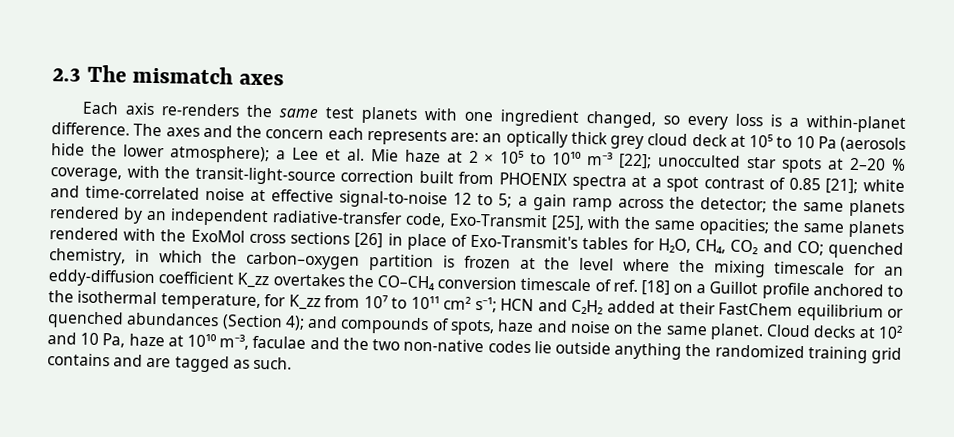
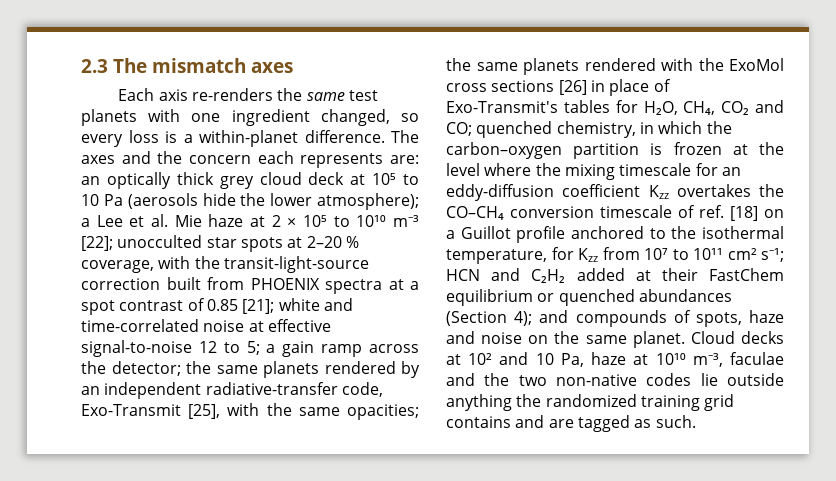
- quenched chemistry, in which the carbon–oxygen partition is frozen at the level where the mixing timescale for an eddy-diffusion coefficient K_zz overtakes the CO–CH₄ conversion timescale of ref. [18] on a Guillot profile anchored to the isothermal temperature, for K_zz from 10⁷ to 10¹¹ cm² s⁻¹;
+ quenched chemistry, in which the carbon–oxygen partition is frozen at the level where the mixing timescale for an eddy-diffusion coefficient Kzz overtakes the CO–CH₄ conversion timescale of ref. [18] on a Guillot profile anchored to the isothermal temperature, for Kzz from 10⁷ to 10¹¹ cm² s⁻¹;

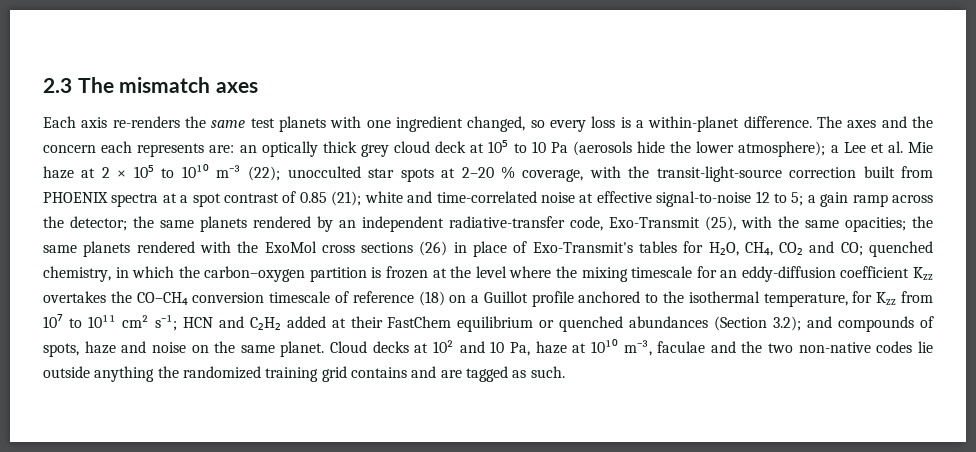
- a Lee et al. Mie haze at 2 × 10⁵ to 10¹⁰ m⁻³ [22];
+ a Lee et al. Mie haze at 2 × 10⁵ to 10¹⁰ m⁻³ (22);
- unocculted star spots at 2–20 % coverage, with the transit-light-source correction built from PHOENIX spectra at a spot contrast of 0.85 [21];
+ unocculted star spots at 2–20 % coverage, with the transit-light-source correction built from PHOENIX spectra at a spot contrast of 0.85 (21);
- the same planets rendered by an independent radiative-transfer code, Exo-Transmit [25], with the same opacities;
+ the same planets rendered by an independent radiative-transfer code, Exo-Transmit (25), with the same opacities;
- the same planets rendered with the ExoMol cross sections [26] in place of Exo-Transmit's tables for H₂O, CH₄, CO₂ and CO;
+ the same planets rendered with the ExoMol cross sections (26) in place of Exo-Transmit's tables for H₂O, CH₄, CO₂ and CO;
- quenched chemistry, in which the carbon–oxygen partition is frozen at the level where the mixing timescale for an eddy-diffusion coefficient Kzz overtakes the CO–CH₄ conversion timescale of ref. [18] on a Guillot profile anchored to the isothermal temperature, for Kzz from 10⁷ to 10¹¹ cm² s⁻¹;
+ quenched chemistry, in which the carbon–oxygen partition is frozen at the level where the mixing timescale for an eddy-diffusion coefficient Kzz overtakes the CO–CH₄ conversion timescale of reference (18) on a Guillot profile anchored to the isothermal temperature, for Kzz from 10⁷ to 10¹¹ cm² s⁻¹;
- HCN and C₂H₂ added at their FastChem equilibrium or quenched abundances (Section 4);
+ HCN and C₂H₂ added at their FastChem equilibrium or quenched abundances (Section 3.2);

